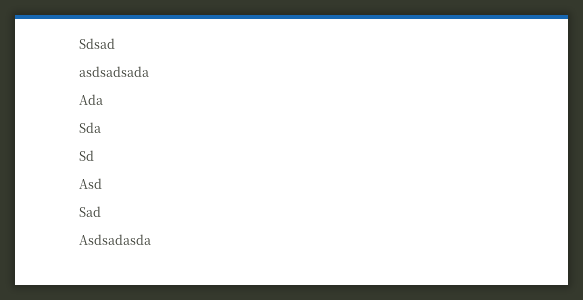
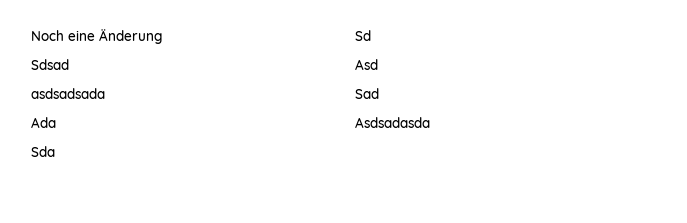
+ Noch eine Änderung

